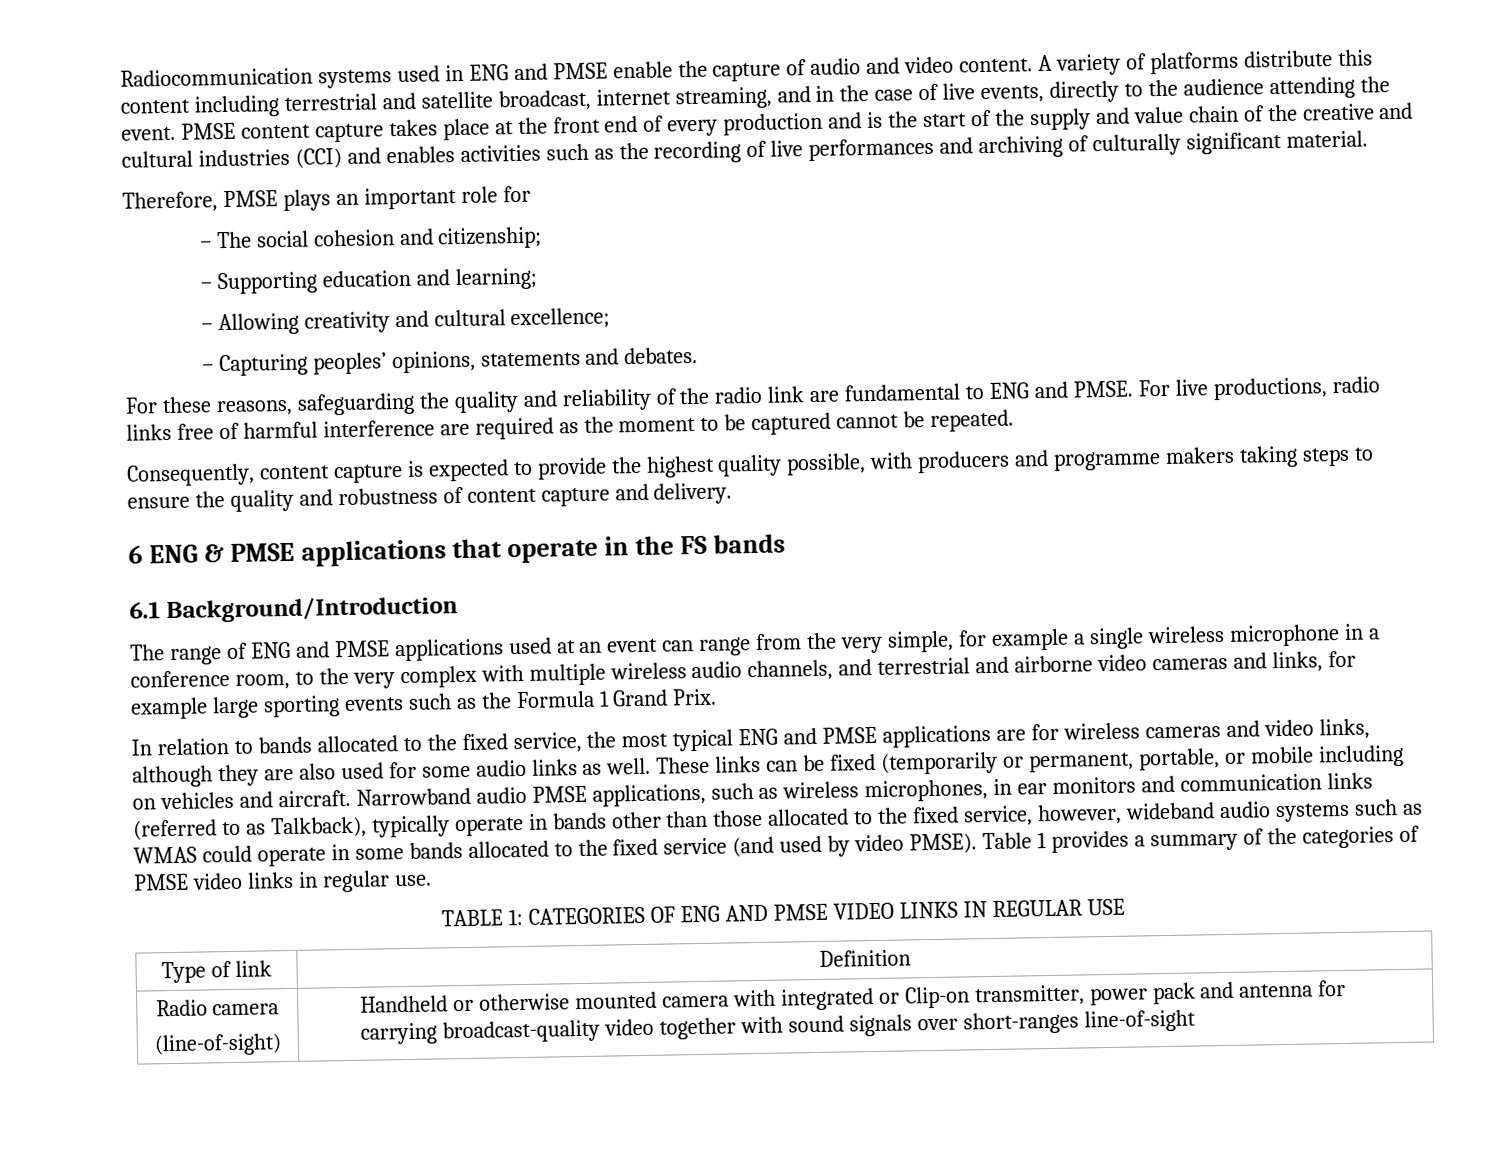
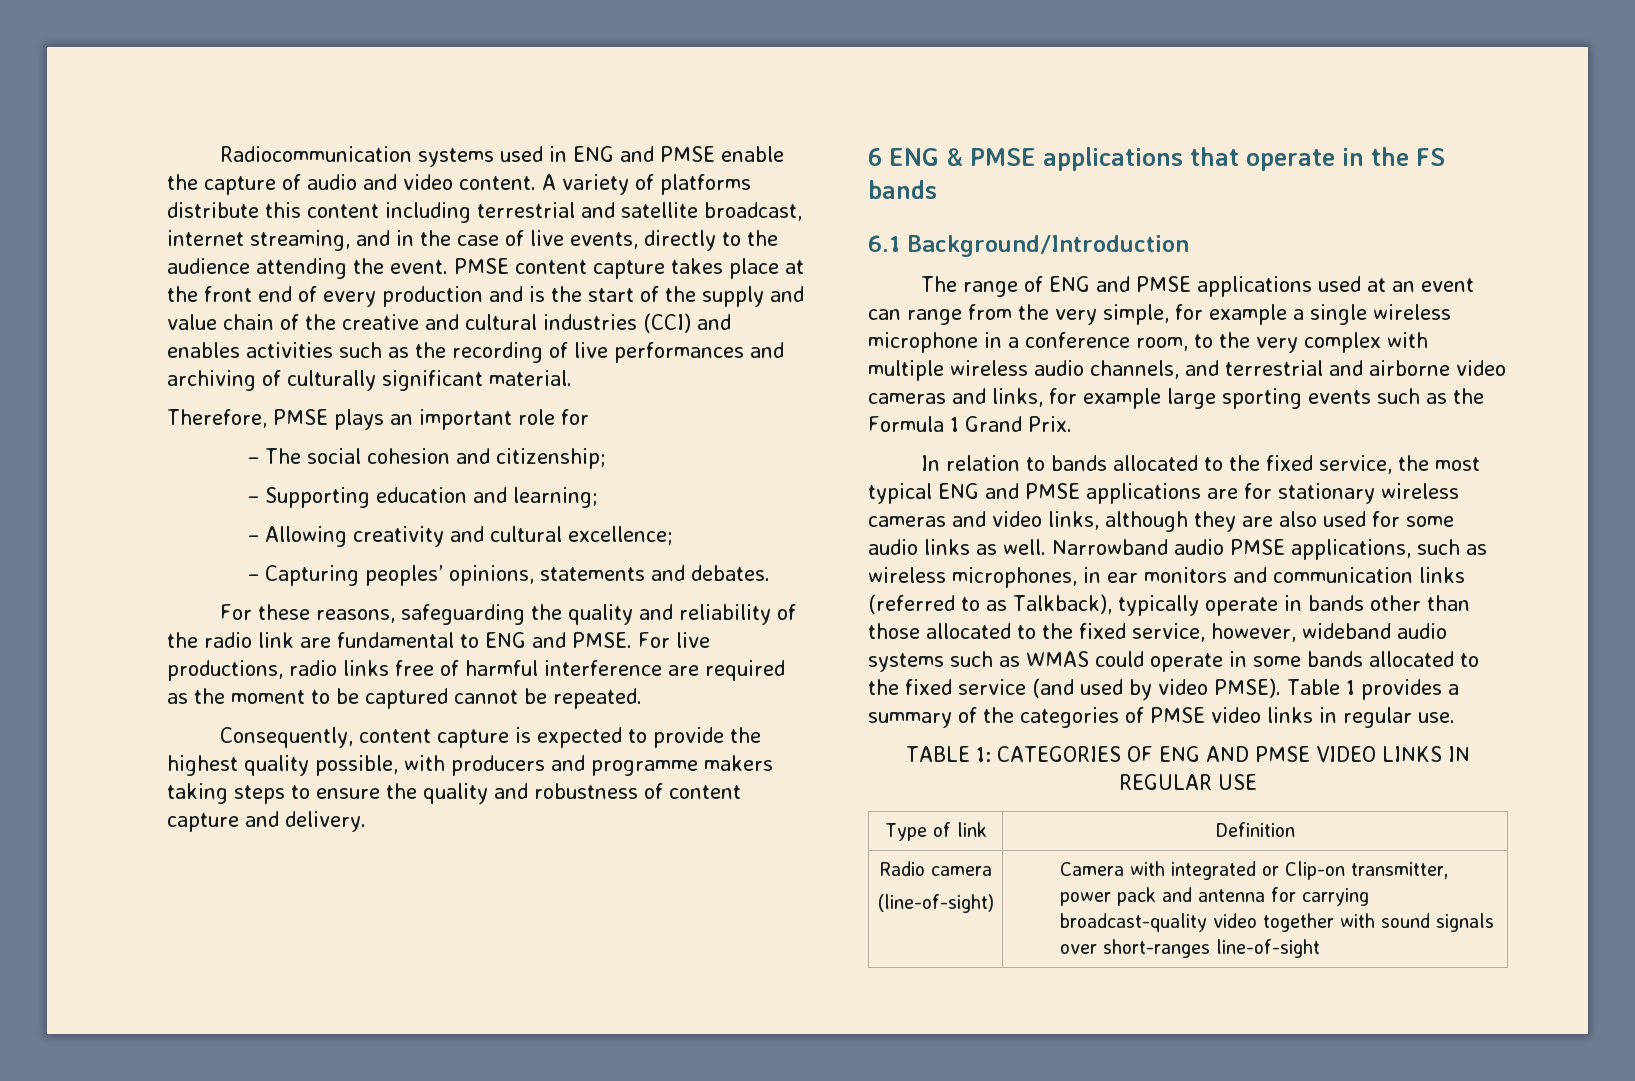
- In relation to bands allocated to the fixed service, the most typical ENG and PMSE applications are for wireless cameras and video links, although they are also used for some audio links as well.
+ In relation to bands allocated to the fixed service, the most typical ENG and PMSE applications are for stationary wireless cameras and video links, although they are also used for some audio links as well.
- These links can be fixed (temporarily or permanent, portable, or mobile including on vehicles and aircraft.
  Radio camera
- (line-of-sight) | Handheld or otherwise mounted camera with integrated or Clip-on transmitter, power pack and antenna for carrying broadcast-quality video together with sound signals over short-ranges line-of-sight
+ (line-of-sight) | Camera with integrated or Clip-on transmitter, power pack and antenna for carrying broadcast-quality video together with sound signals over short-ranges line-of-sight

